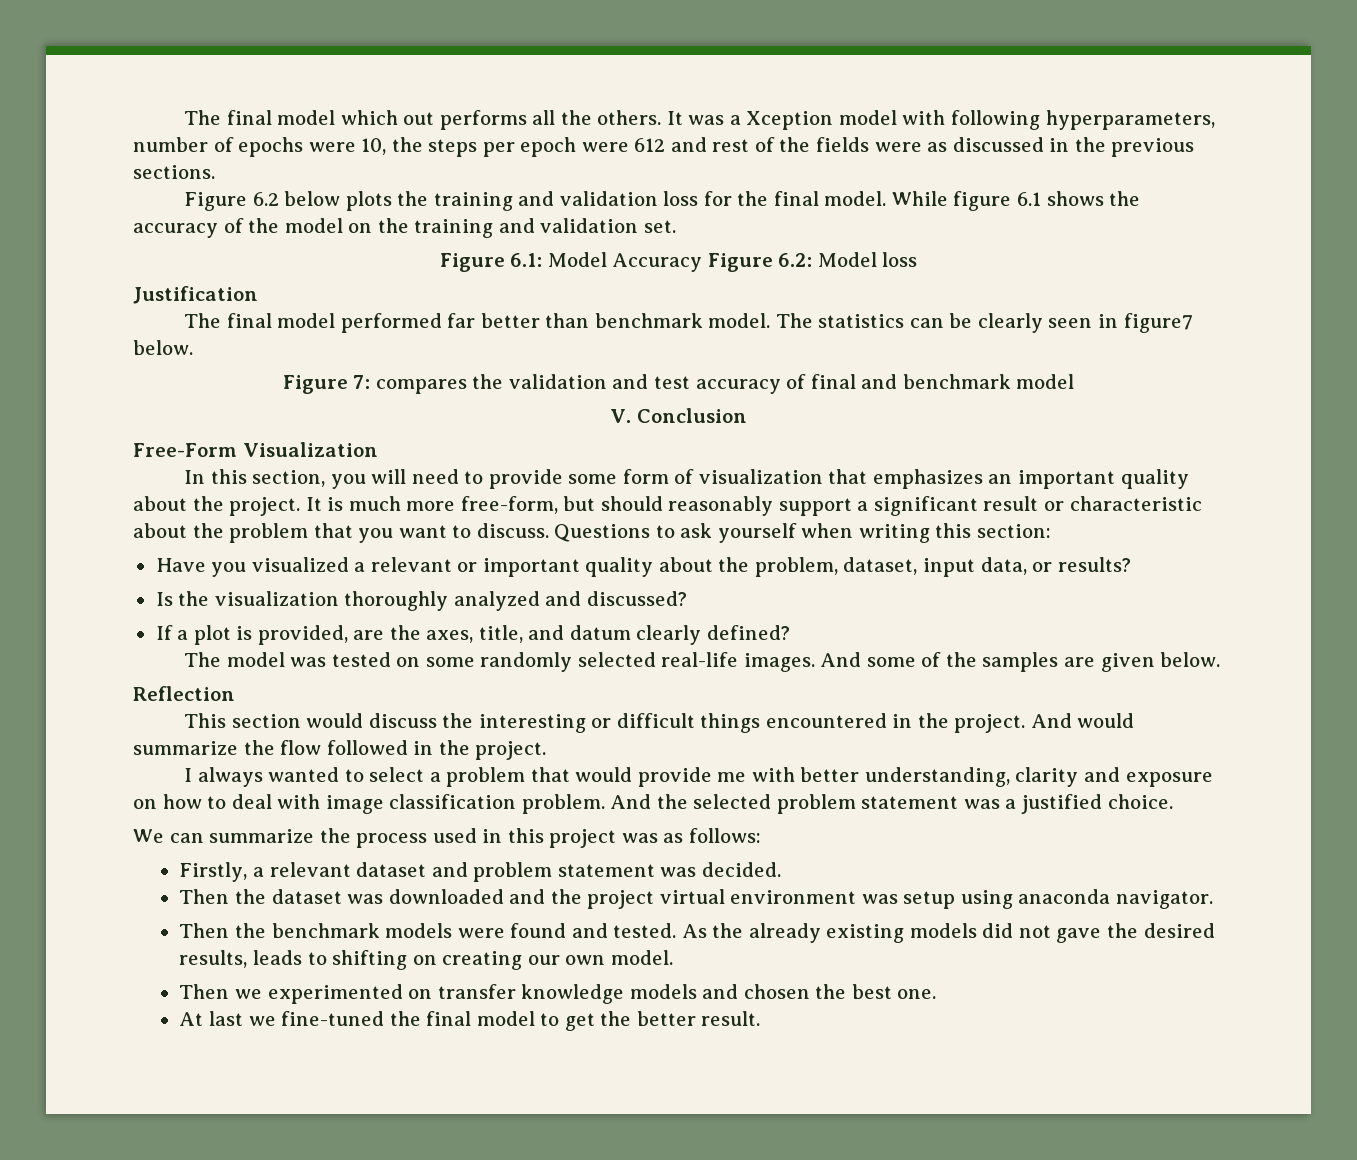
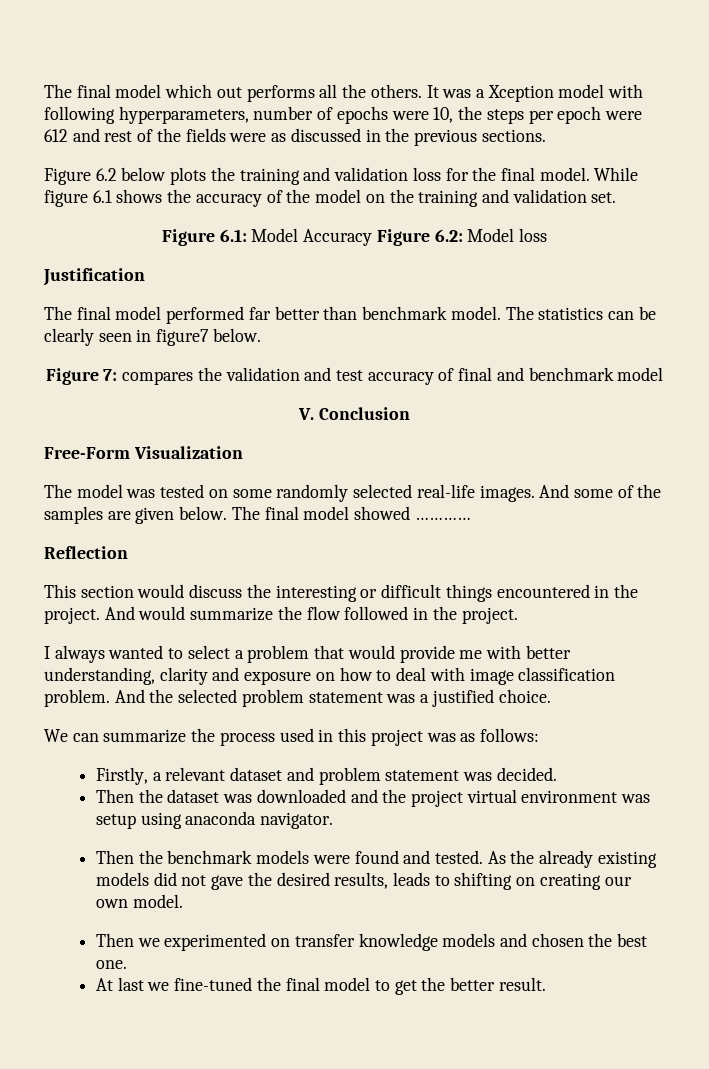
- In this section, you will need to provide some form of visualization that emphasizes an important quality about the project. It is much more free-form, but should reasonably support a significant result or characteristic about the problem that you want to discuss. Questions to ask yourself when writing this section:
- Have you visualized a relevant or important quality about the problem, dataset, input data, or results?
- Is the visualization thoroughly analyzed and discussed?
- If a plot is provided, are the axes, title, and datum clearly defined?
+ The final model showed …………

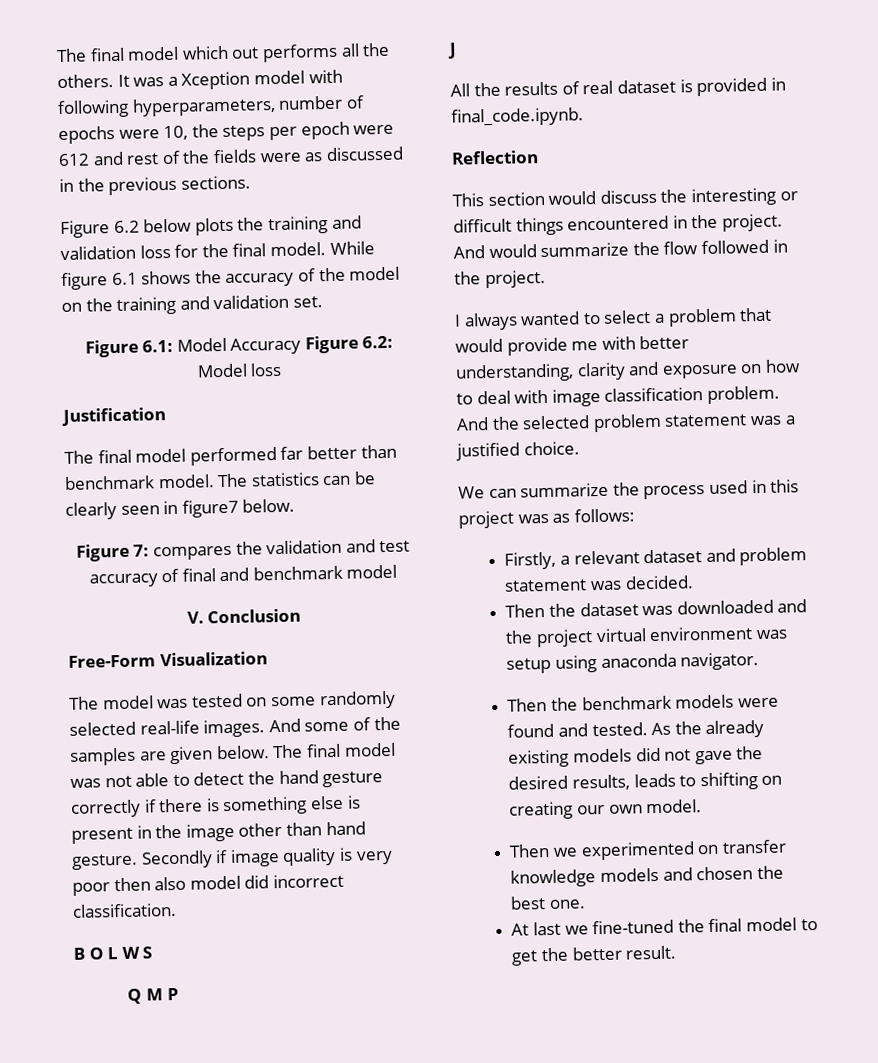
- The final model showed …………
+ The final model was not able to detect the hand gesture correctly if there is something else is present in the image other than hand gesture. Secondly if image quality is very poor then also model did incorrect classification.
+ B O L W S
+ Q M P
+ J
+ All the results of real dataset is provided in final_code.ipynb.

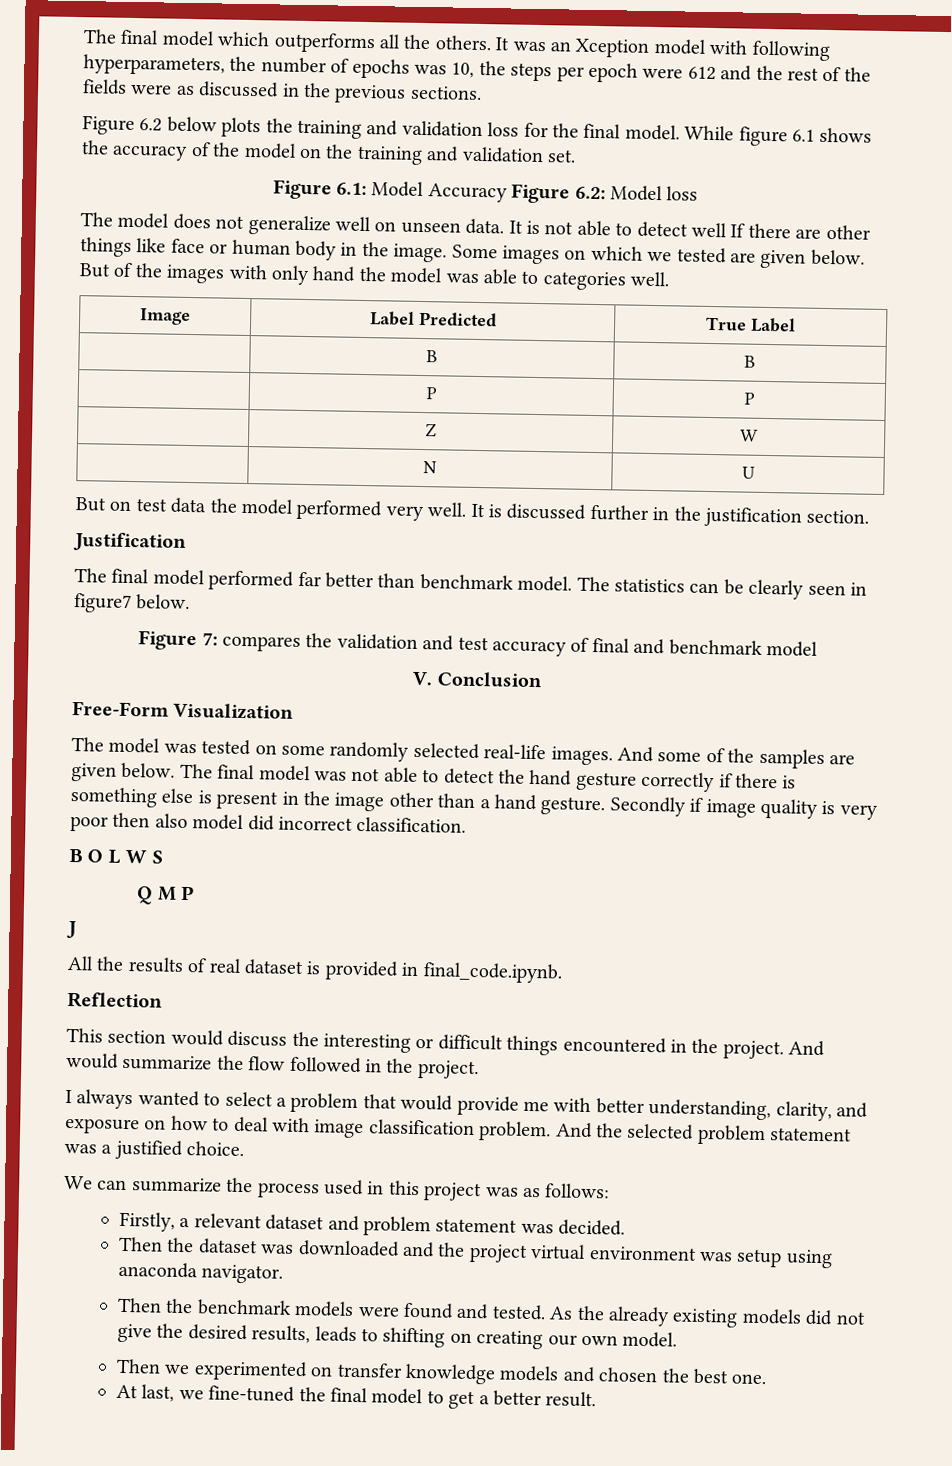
- The final model which out performs all the others.
+ The final model which outperforms all the others.
- It was a Xception model with following hyperparameters, number of epochs were 10, the steps per epoch were 612 and rest of the fields were as discussed in the previous sections.
+ It was an Xception model with following hyperparameters, the number of epochs was 10, the steps per epoch were 612 and the rest of the fields were as discussed in the previous sections.
+ The model does not generalize well on unseen data. It is not able to detect well If there are other things like face or human body in the image. Some images on which we tested are given below. But of the images with only hand the model was able to categories well.
+ Image | Label Predicted | True Label
+ | B | B
+ | P | P
+ | Z | W
+ | N | U
+ But on test data the model performed very well. It is discussed further in the justification section.
- The final model was not able to detect the hand gesture correctly if there is something else is present in the image other than hand gesture.
+ The final model was not able to detect the hand gesture correctly if there is something else is present in the image other than a hand gesture.
- I always wanted to select a problem that would provide me with better understanding, clarity and exposure on how to deal with image classification problem.
+ I always wanted to select a problem that would provide me with better understanding, clarity, and exposure on how to deal with image classification problem.
- As the already existing models did not gave the desired results, leads to shifting on creating our own model.
+ As the already existing models did not give the desired results, leads to shifting on creating our own model.
- At last we fine-tuned the final model to get the better result.
+ At last, we fine-tuned the final model to get a better result.

